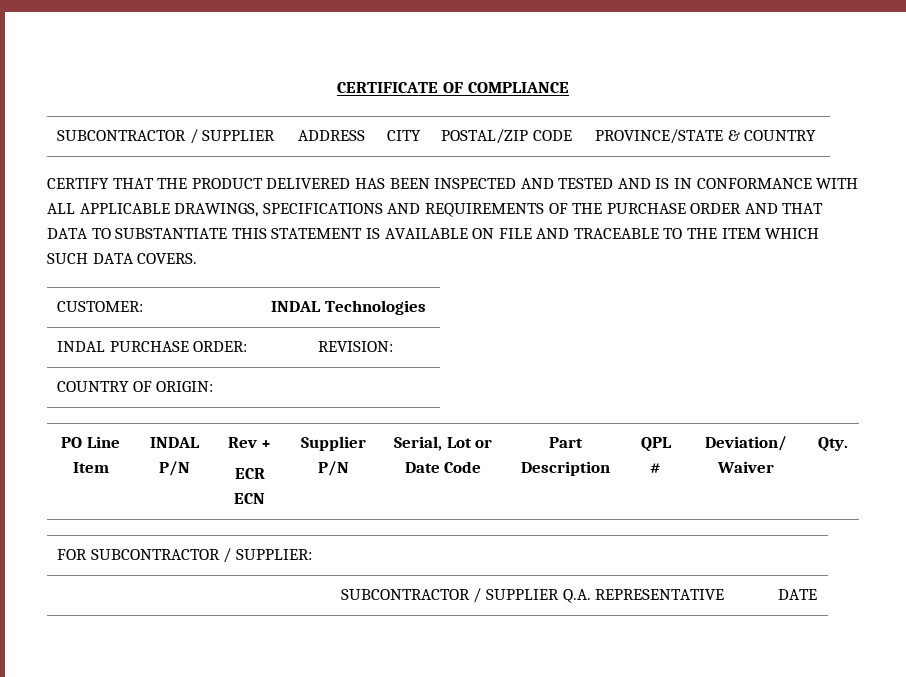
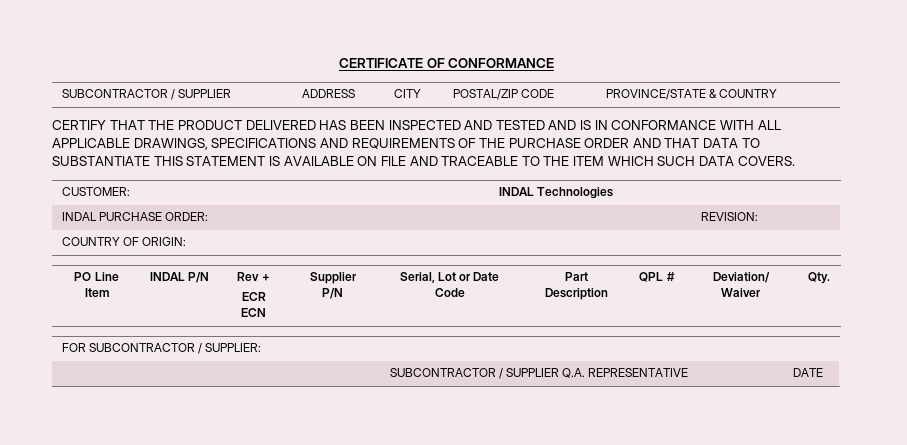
- CERTIFICATE OF COMPLIANCE
+ CERTIFICATE OF CONFORMANCE

